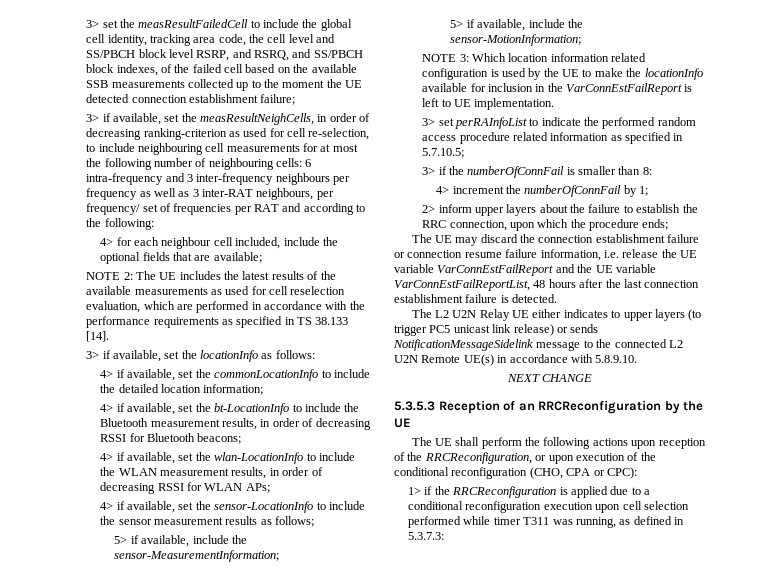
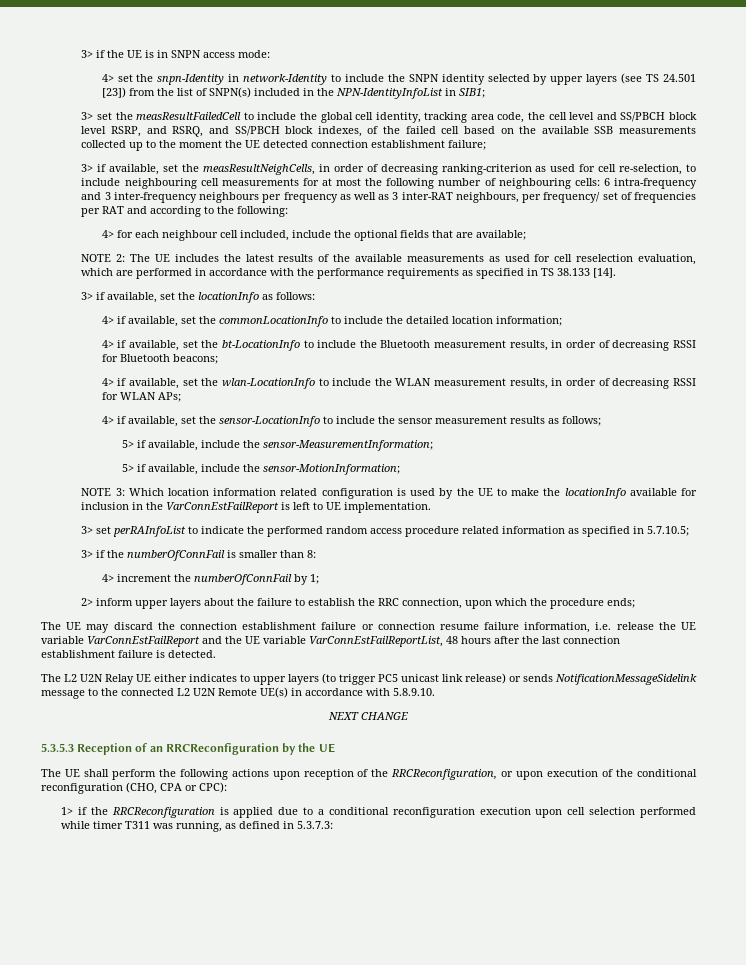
+ 3> if the UE is in SNPN access mode:
+ 4> set the snpn-Identity in network-Identity to include the SNPN identity selected by upper layers (see TS 24.501 [23]) from the list of SNPN(s) included in the NPN-IdentityInfoList in SIB1;

